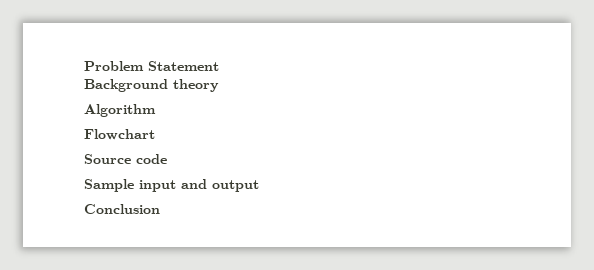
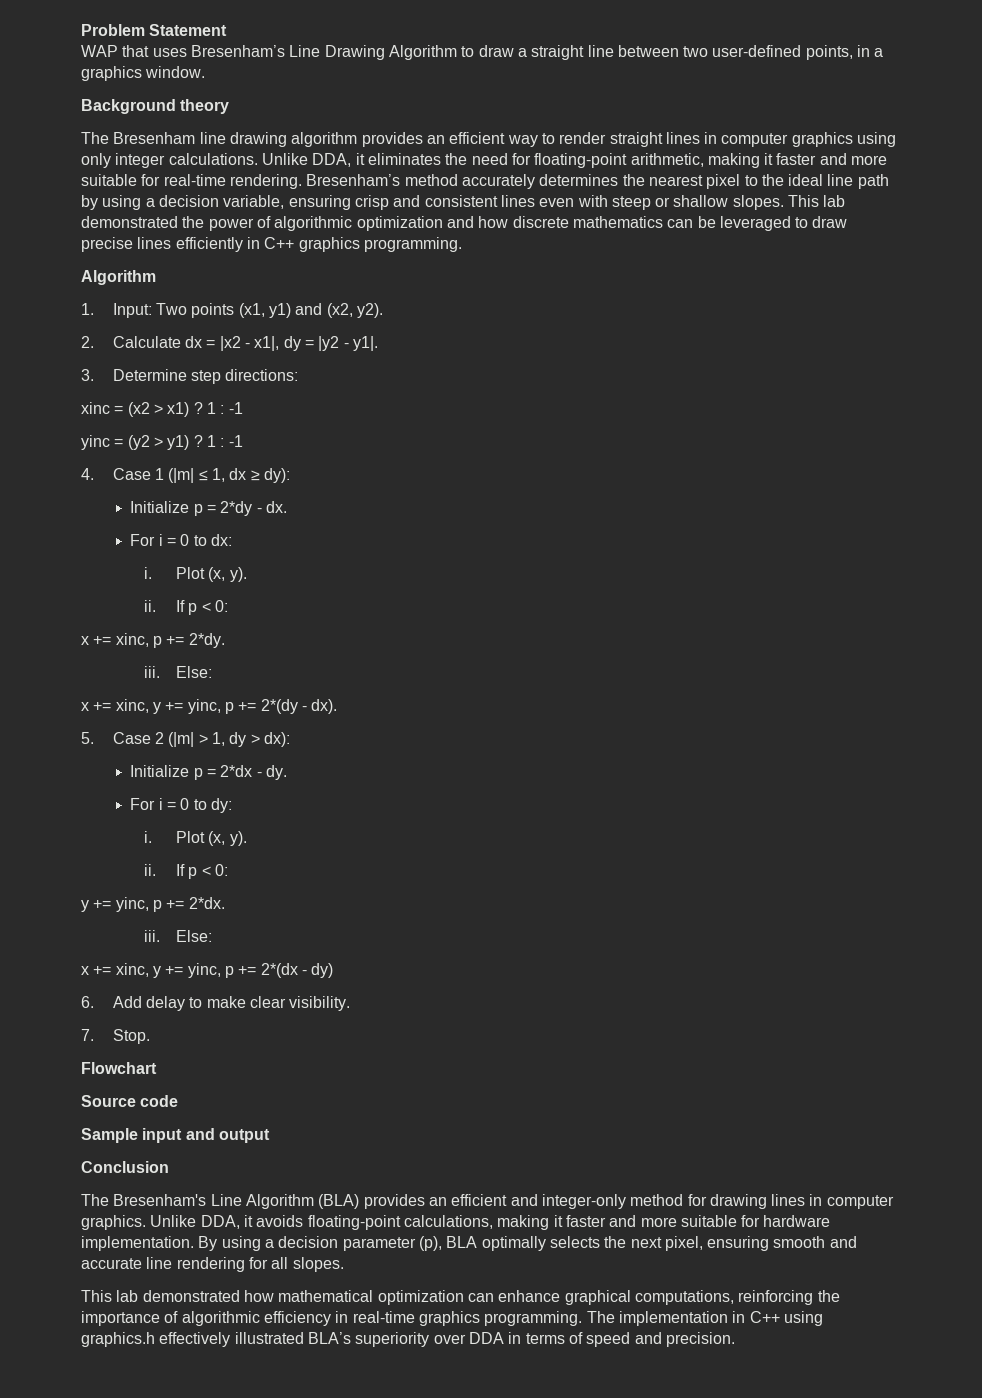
+ WAP that uses Bresenham’s Line Drawing Algorithm to draw a straight line between two user-defined points, in a graphics window.
  Background theory
+ The Bresenham line drawing algorithm provides an efficient way to render straight lines in computer graphics using only integer calculations. Unlike DDA, it eliminates the need for floating-point arithmetic, making it faster and more suitable for real-time rendering. Bresenham’s method accurately determines the nearest pixel to the ideal line path by using a decision variable, ensuring crisp and consistent lines even with steep or shallow slopes. This lab demonstrated the power of algorithmic optimization and how discrete mathematics can be leveraged to draw precise lines efficiently in C++ graphics programming.
  Algorithm
+ 1. Input: Two points (x1, y1) and (x2, y2).
+ 2. Calculate dx = |x2 - x1|, dy = |y2 - y1|.
+ 3. Determine step directions:
+ xinc = (x2 > x1) ? 1 : -1
+ yinc = (y2 > y1) ? 1 : -1
+ 4. Case 1 (|m| ≤ 1, dx ≥ dy):
+ Initialize p = 2*dy - dx.
+ For i = 0 to dx:
+ i. Plot (x, y).
+ ii. If p < 0:
+ x += xinc, p += 2*dy.
+ iii. Else:
+ x += xinc, y += yinc, p += 2*(dy - dx).
+ 5. Case 2 (|m| > 1, dy > dx):
+ Initialize p = 2*dx - dy.
+ For i = 0 to dy:
+ i. Plot (x, y).
+ ii. If p < 0:
+ y += yinc, p += 2*dx.
+ iii. Else:
+ x += xinc, y += yinc, p += 2*(dx - dy)
+ 6. Add delay to make clear visibility.
+ 7. Stop.
+ The Bresenham's Line Algorithm (BLA) provides an efficient and integer-only method for drawing lines in computer graphics. Unlike DDA, it avoids floating-point calculations, making it faster and more suitable for hardware implementation. By using a decision parameter (p), BLA optimally selects the next pixel, ensuring smooth and accurate line rendering for all slopes.
+ This lab demonstrated how mathematical optimization can enhance graphical computations, reinforcing the importance of algorithmic efficiency in real-time graphics programming. The implementation in C++ using graphics.h effectively illustrated BLA’s superiority over DDA in terms of speed and precision.

